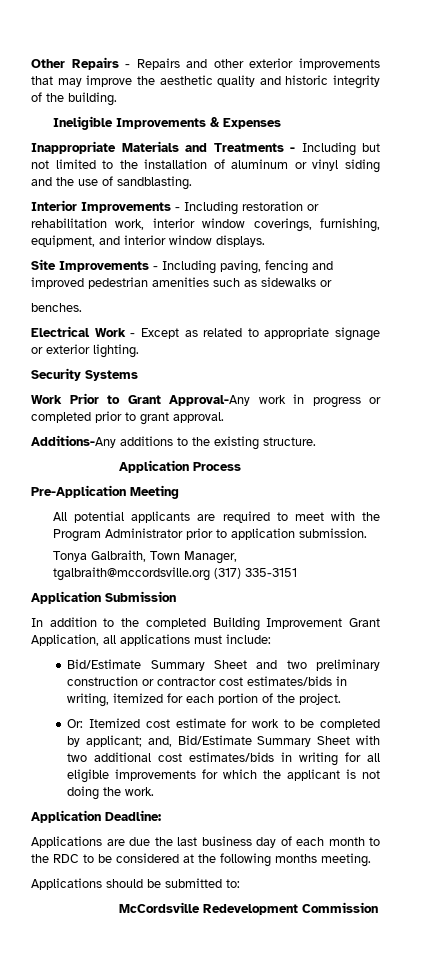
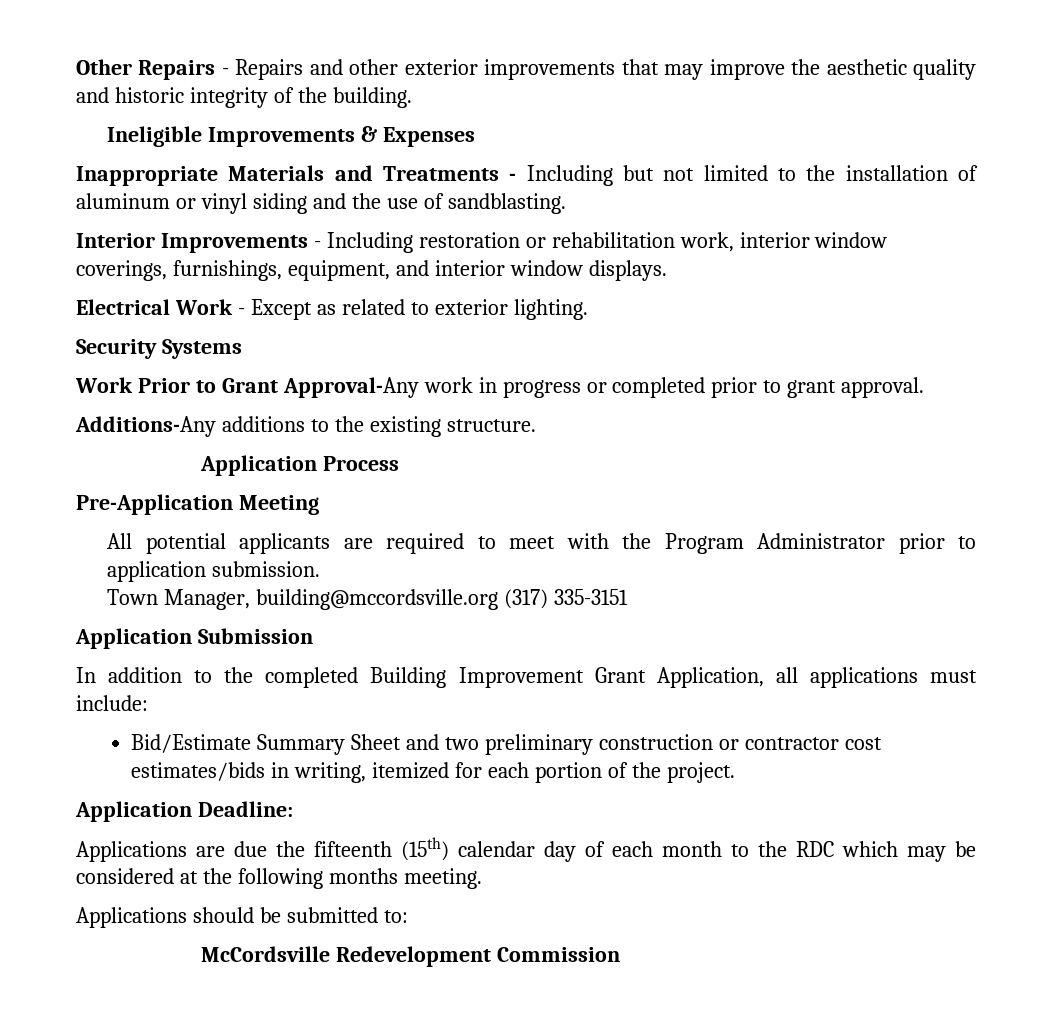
- Interior Improvements - Including restoration or rehabilitation work, interior window coverings, furnishing, equipment, and interior window displays.
+ Interior Improvements - Including restoration or rehabilitation work, interior window coverings, furnishings, equipment, and interior window displays.
- Site Improvements - Including paving, fencing and improved pedestrian amenities such as sidewalks or
- benches.
- Electrical Work - Except as related to appropriate signage or exterior lighting.
+ Electrical Work - Except as related to exterior lighting.
- Tonya Galbraith, Town Manager, tgalbraith@mccordsville.org (317) 335-3151
+ Town Manager, building@mccordsville.org (317) 335-3151
- Or: Itemized cost estimate for work to be completed by applicant; and, Bid/Estimate Summary Sheet with two additional cost estimates/bids in writing for all eligible improvements for which the applicant is not doing the work.
- Applications are due the last business day of each month to the RDC to be considered at the following months meeting.
+ Applications are due the fifteenth (15th) calendar day of each month to the RDC which may be considered at the following months meeting.

